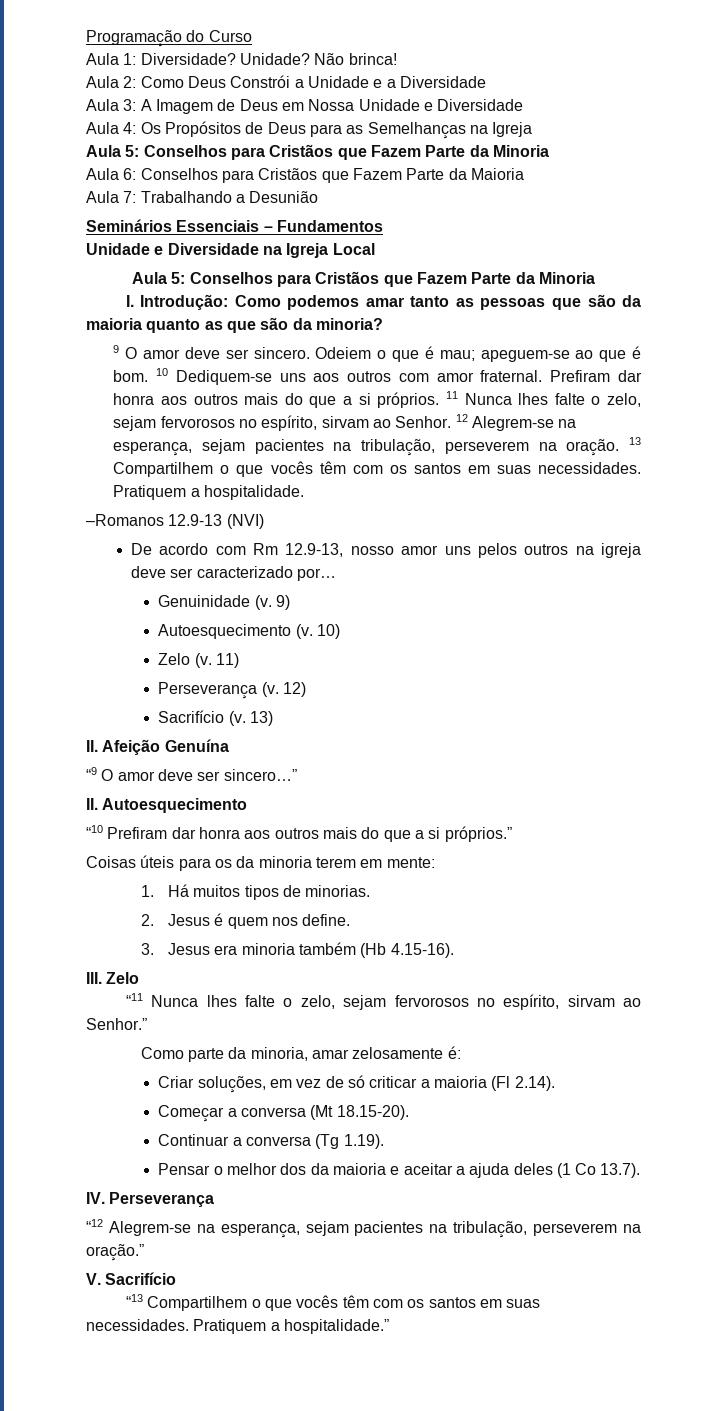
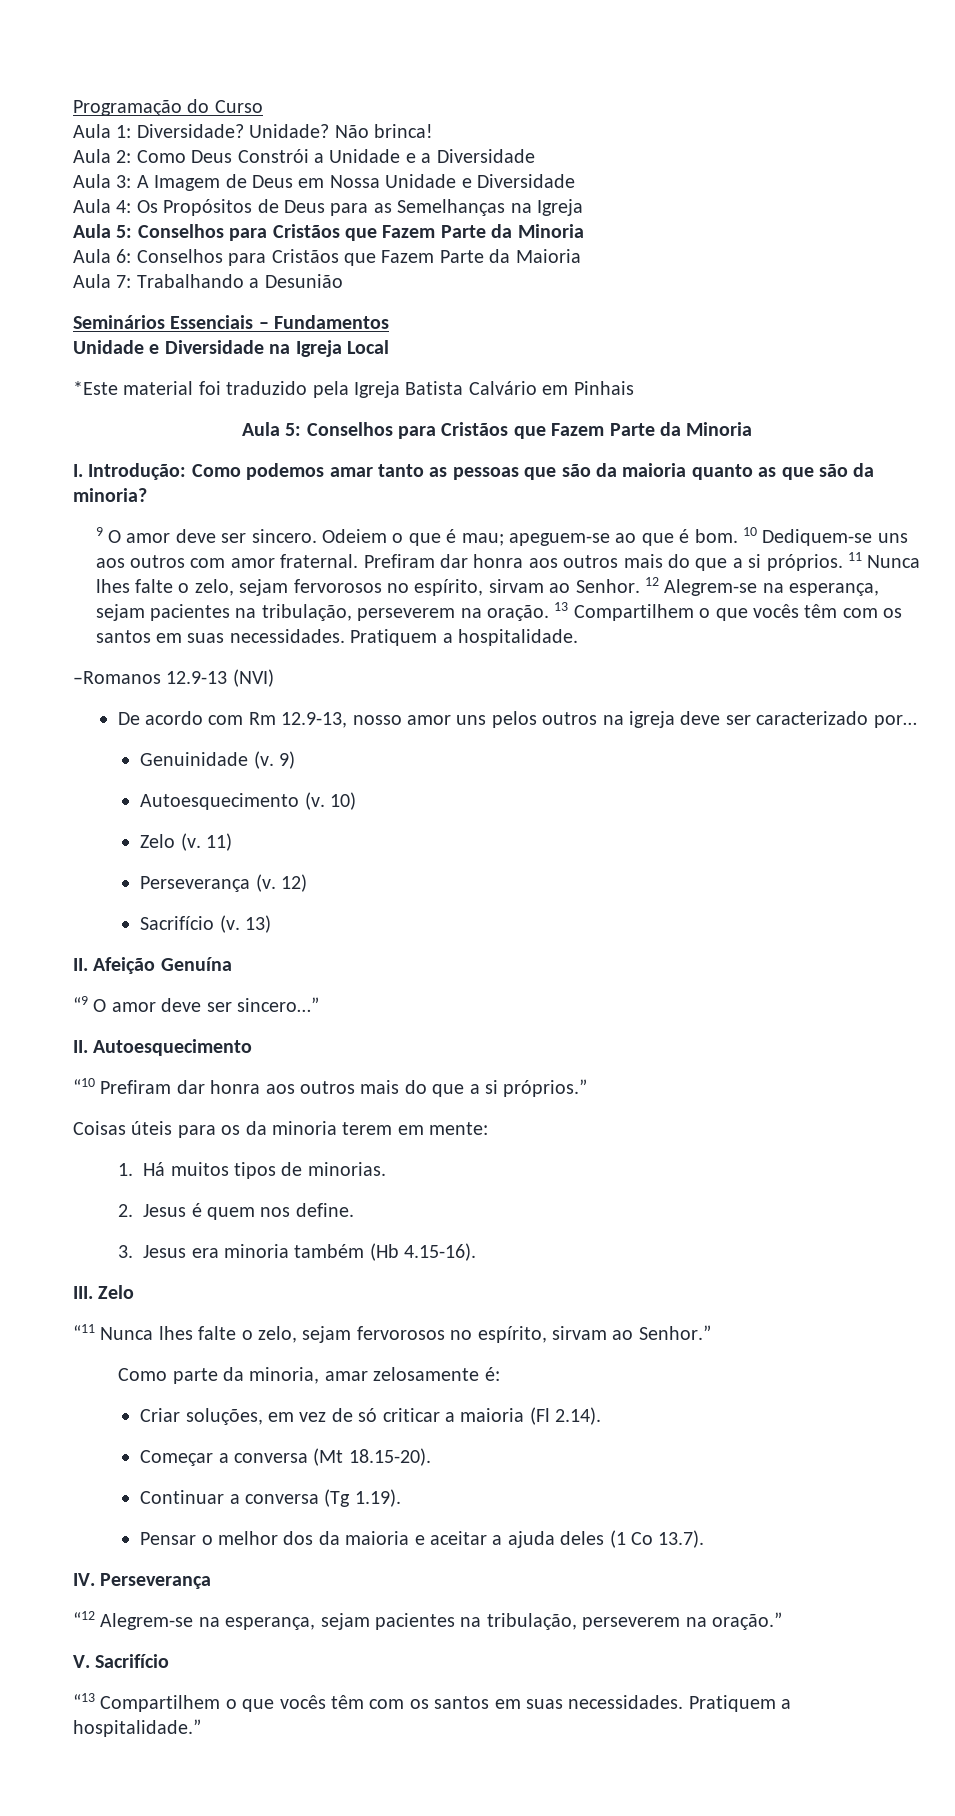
+ *Este material foi traduzido pela Igreja Batista Calvário em Pinhais

